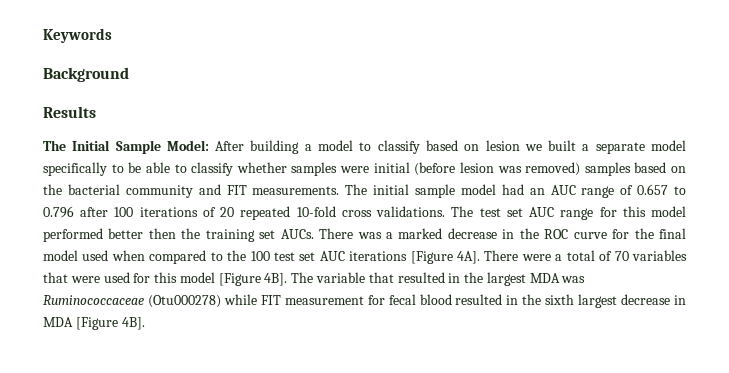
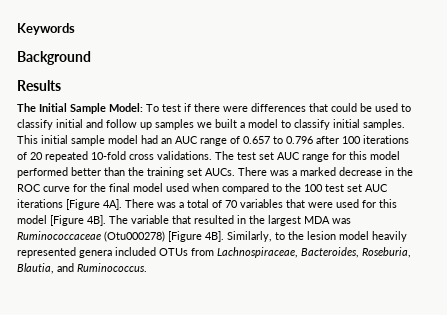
- The Initial Sample Model: After building a model to classify based on lesion we built a separate model specifically to be able to classify whether samples were initial (before lesion was removed) samples based on the bacterial community and FIT measurements. The initial sample model had an AUC range of 0.657 to 0.796 after 100 iterations of 20 repeated 10-fold cross validations.
+ The Initial Sample Model: To test if there were differences that could be used to classify initial and follow up samples we built a model to classify initial samples. This initial sample model had an AUC range of 0.657 to 0.796 after 100 iterations of 20 repeated 10-fold cross validations.
- The test set AUC range for this model performed better then the training set AUCs.
+ The test set AUC range for this model performed better than the training set AUCs.
- There were a total of 70 variables that were used for this model [Figure 4B].
+ There was a total of 70 variables that were used for this model [Figure 4B].
- The variable that resulted in the largest MDA was Ruminococcaceae (Otu000278) while FIT measurement for fecal blood resulted in the sixth largest decrease in MDA [Figure 4B].
+ The variable that resulted in the largest MDA was Ruminococcaceae (Otu000278) [Figure 4B]. Similarly, to the lesion model heavily represented genera included OTUs from Lachnospiraceae, Bacteroides, Roseburia, Blautia, and Ruminococcus.

